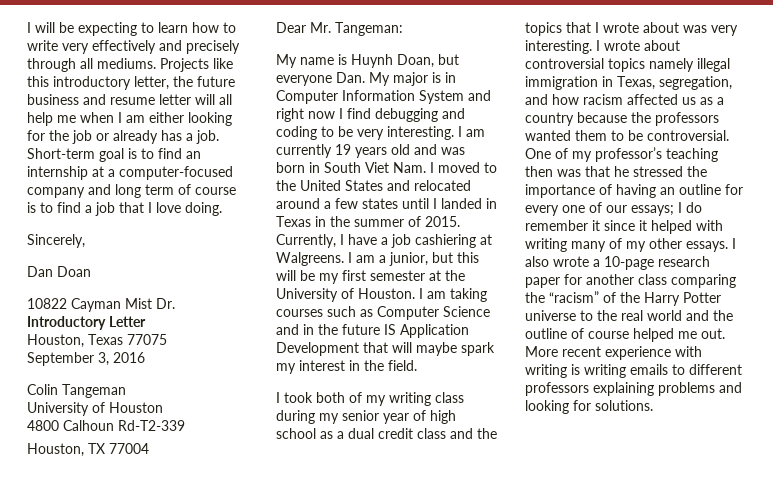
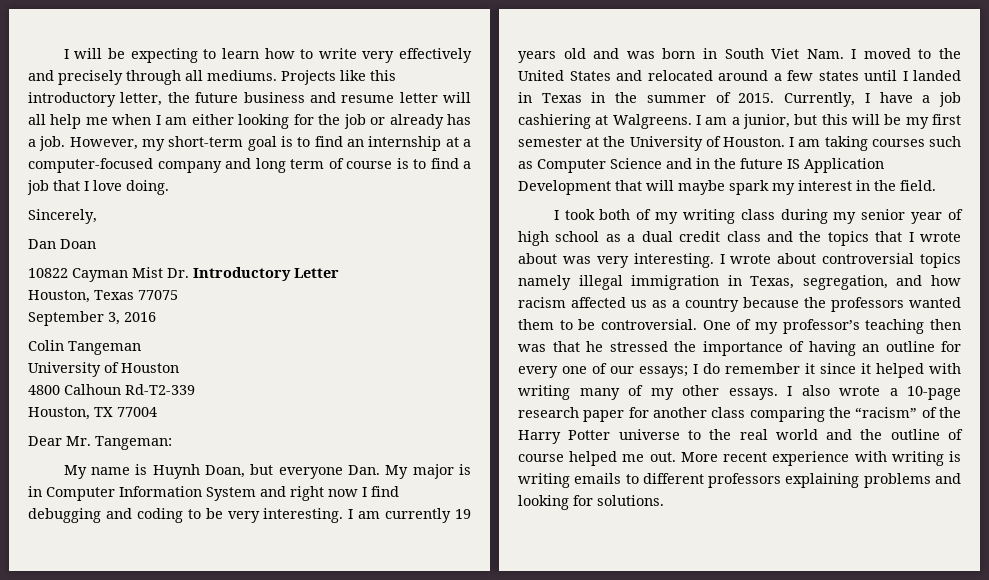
- Short-term goal is to find an internship at a computer-focused company and long term of course is to find a job that I love doing.
+ However, my short-term goal is to find an internship at a computer-focused company and long term of course is to find a job that I love doing.

